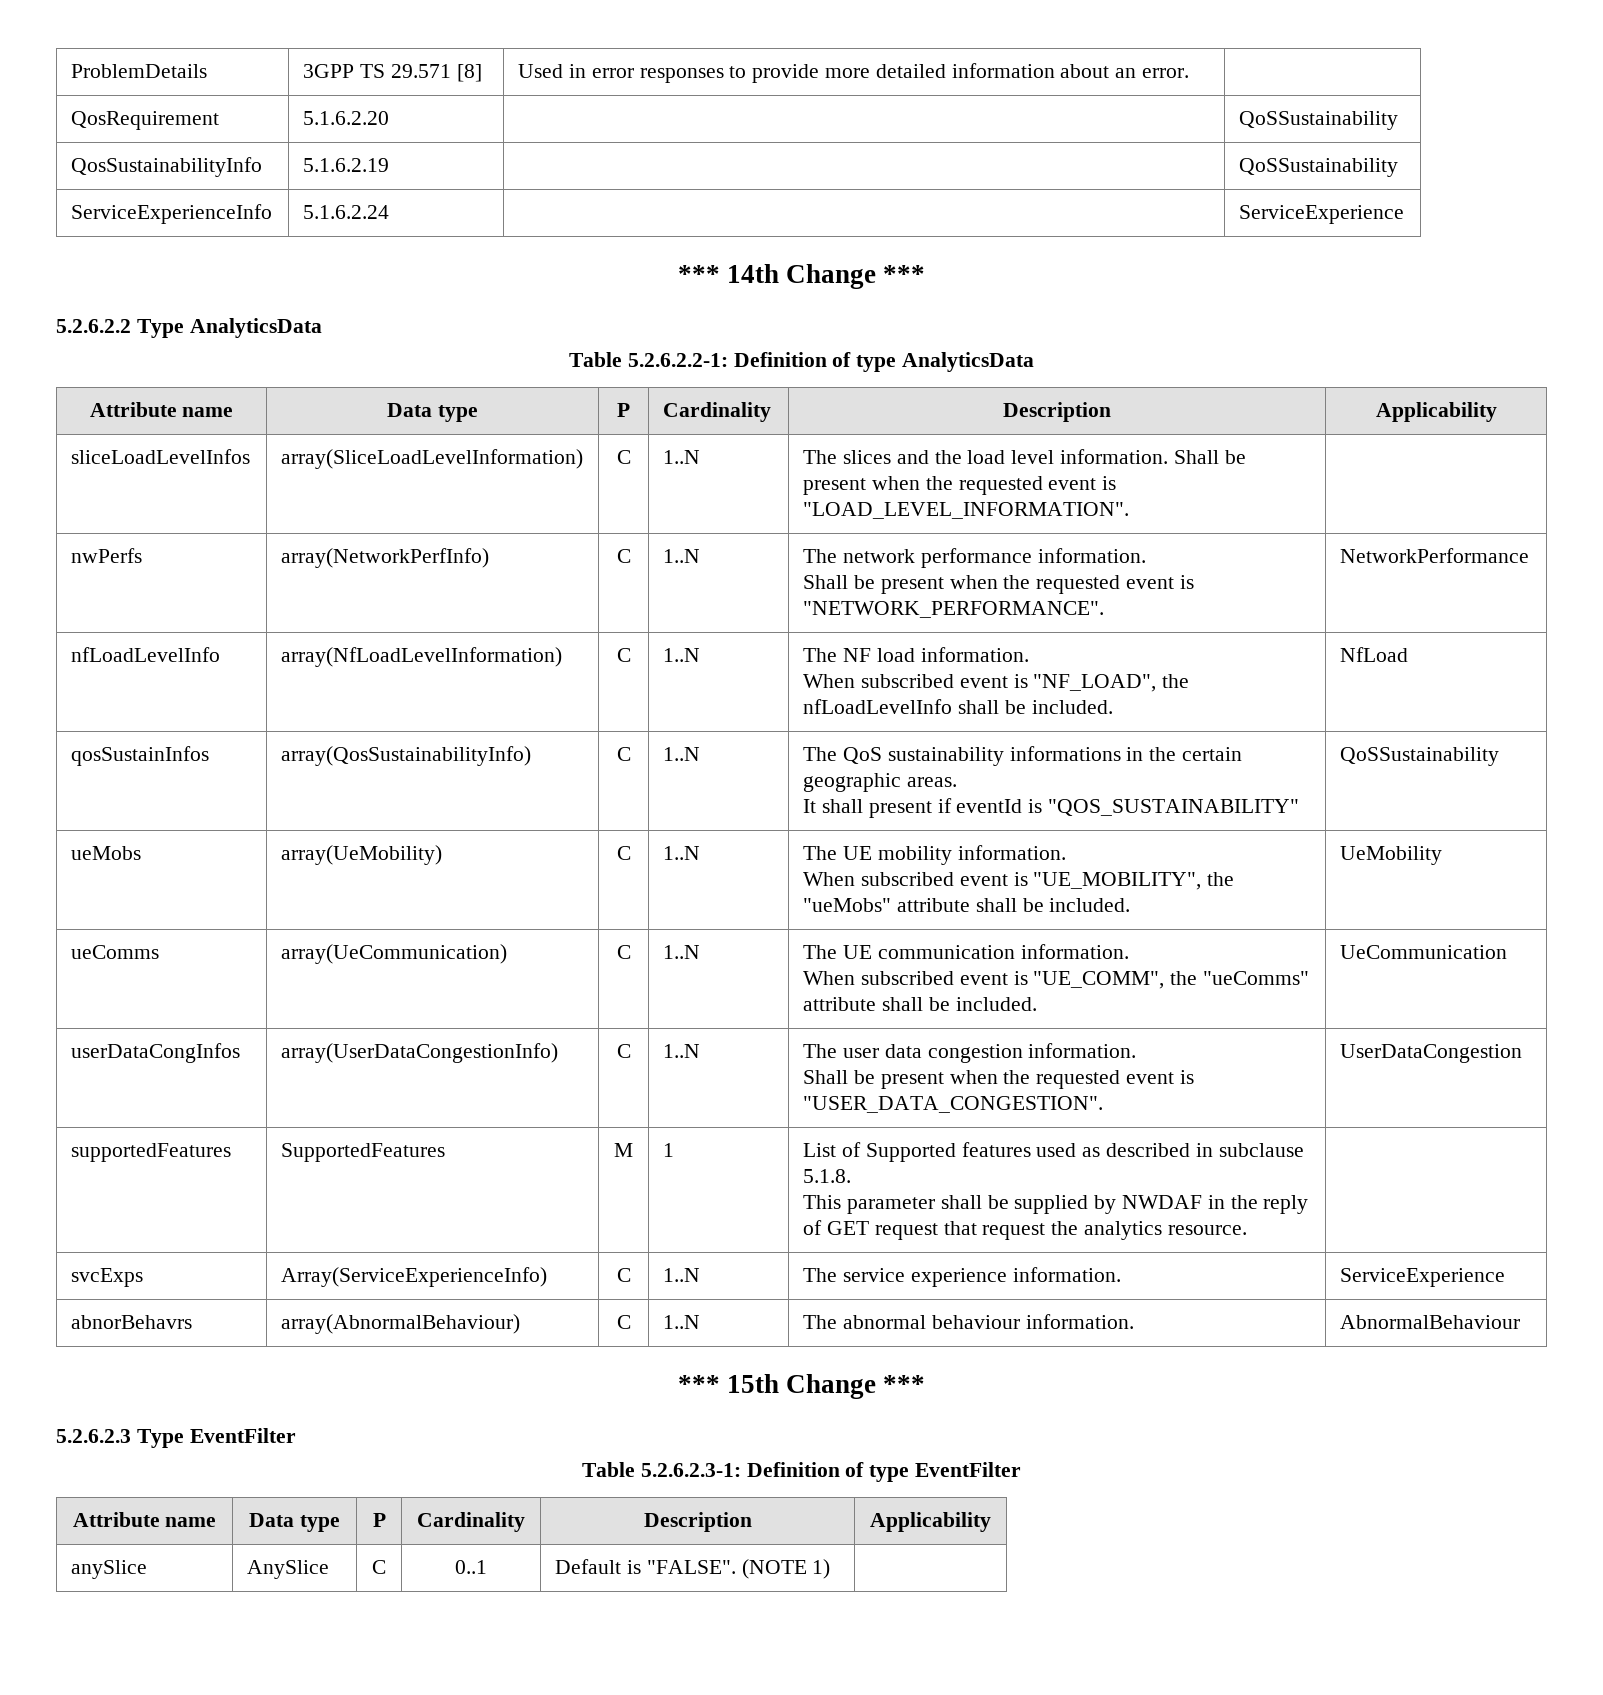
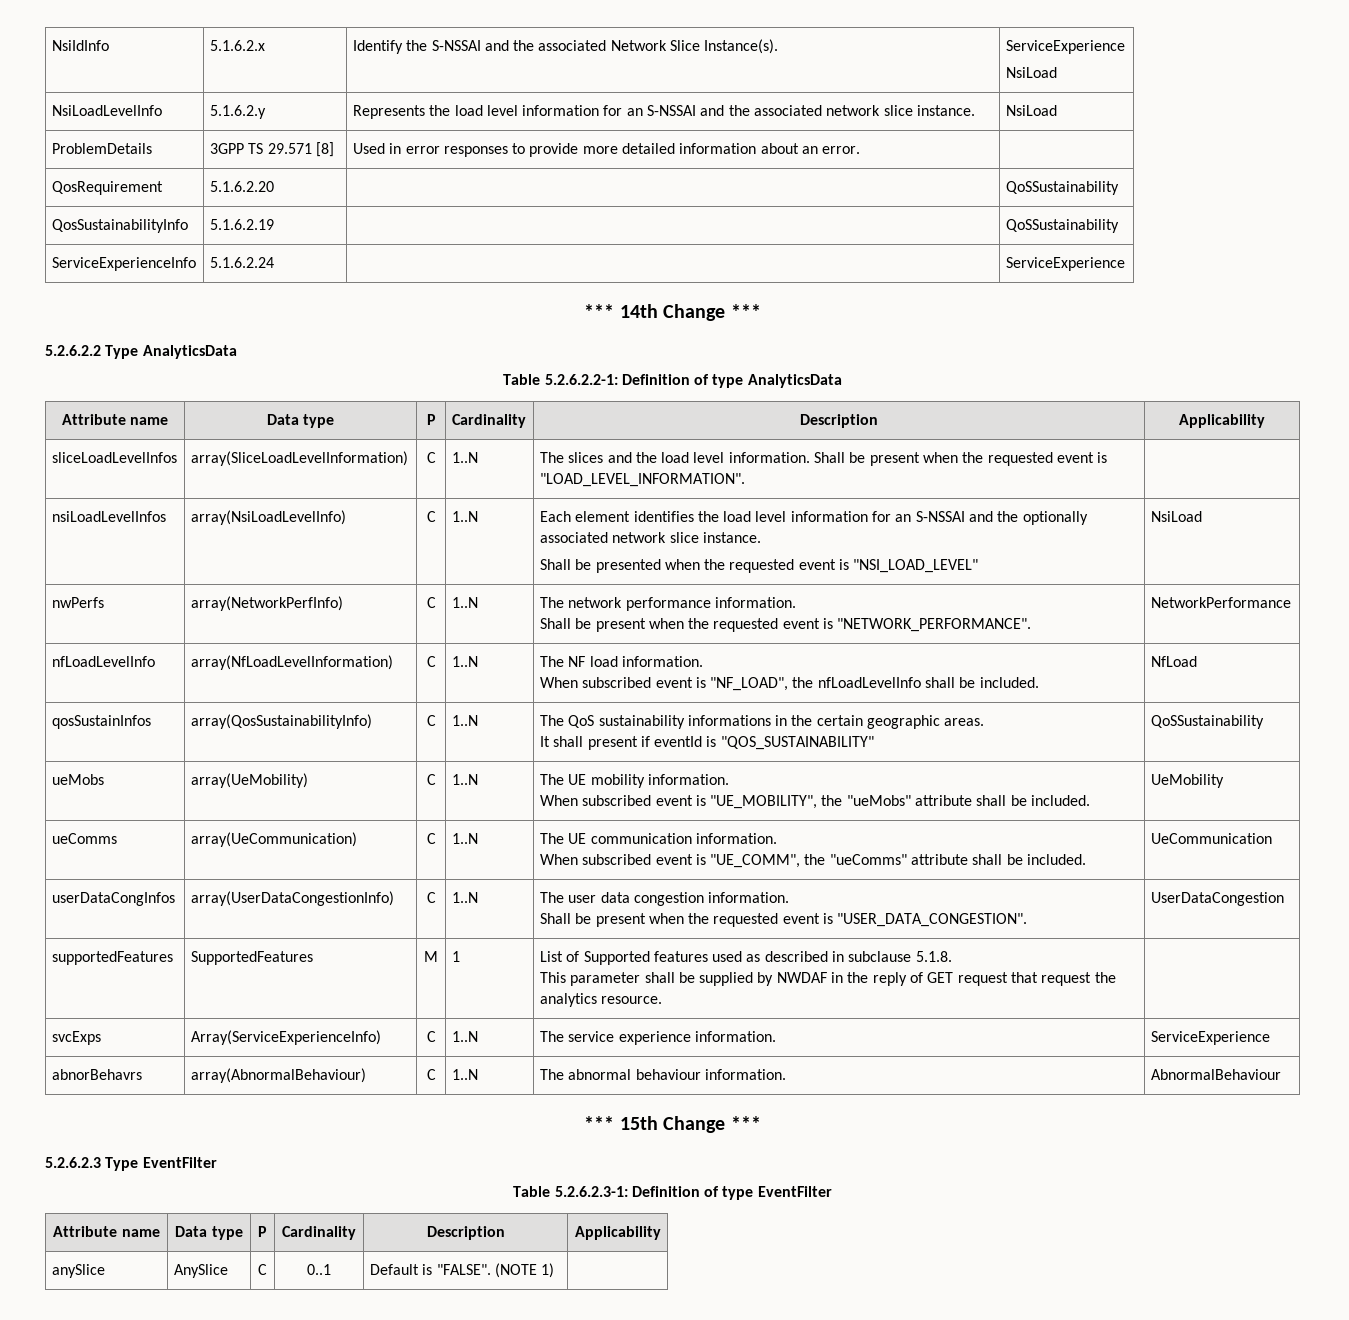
+ NsiIdInfo | 5.1.6.2.x | Identify the S-NSSAI and the associated Network Slice Instance(s). | ServiceExperience
+ NsiLoad
+ NsiLoadLevelInfo | 5.1.6.2.y | Represents the load level information for an S-NSSAI and the associated network slice instance. | NsiLoad
+ nsiLoadLevelInfos | array(NsiLoadLevelInfo) | C | 1..N | Each element identifies the load level information for an S-NSSAI and the optionally associated network slice instance.
+ Shall be presented when the requested event is "NSI_LOAD_LEVEL" | NsiLoad

